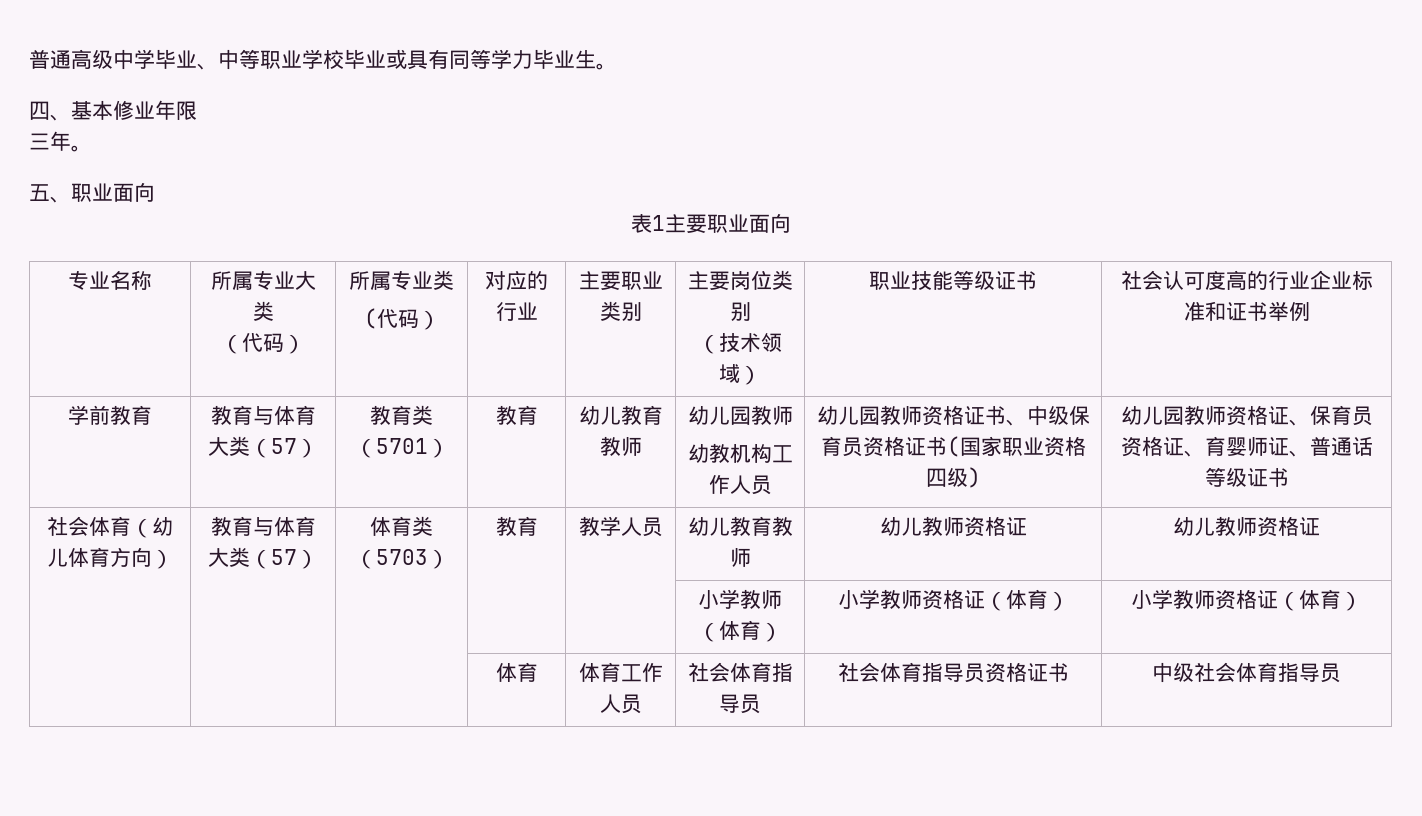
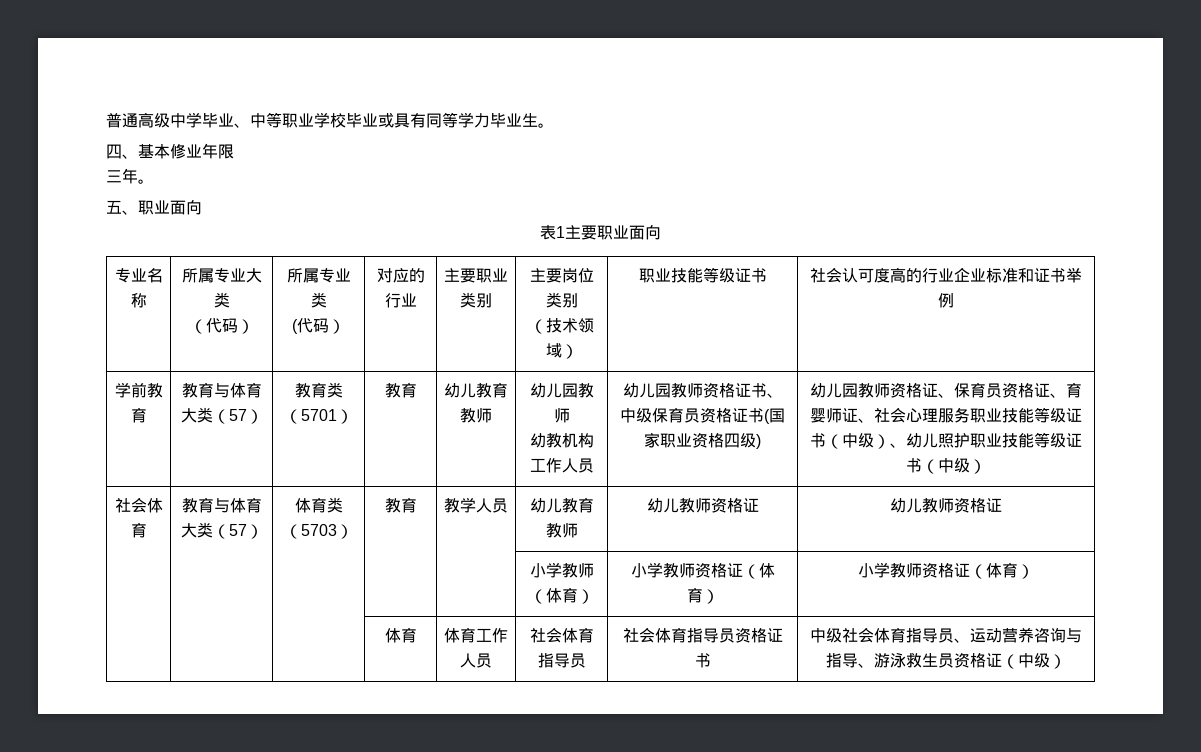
- 幼儿园教师资格证、保育员资格证、育婴师证、普通话等级证书
- 社会体育（幼儿体育方向） | 教育与体育大类（57） | 体育类（5703） | 教育 | 教学人员 | 幼儿教育教师 | 幼儿教师资格证 | 幼儿教师资格证
+ 幼儿园教师资格证、保育员资格证、育婴师证、社会心理服务职业技能等级证书（中级）、幼儿照护职业技能等级证书（中级）
+ 社会体育 | 教育与体育大类（57） | 体育类（5703） | 教育 | 教学人员 | 幼儿教育教师 | 幼儿教师资格证 | 幼儿教师资格证
- | | | 体育 | 体育工作人员 | 社会体育指导员 | 社会体育指导员资格证书 | 中级社会体育指导员
+ | | | 体育 | 体育工作人员 | 社会体育指导员 | 社会体育指导员资格证书 | 中级社会体育指导员、运动营养咨询与指导、游泳救生员资格证（中级）

